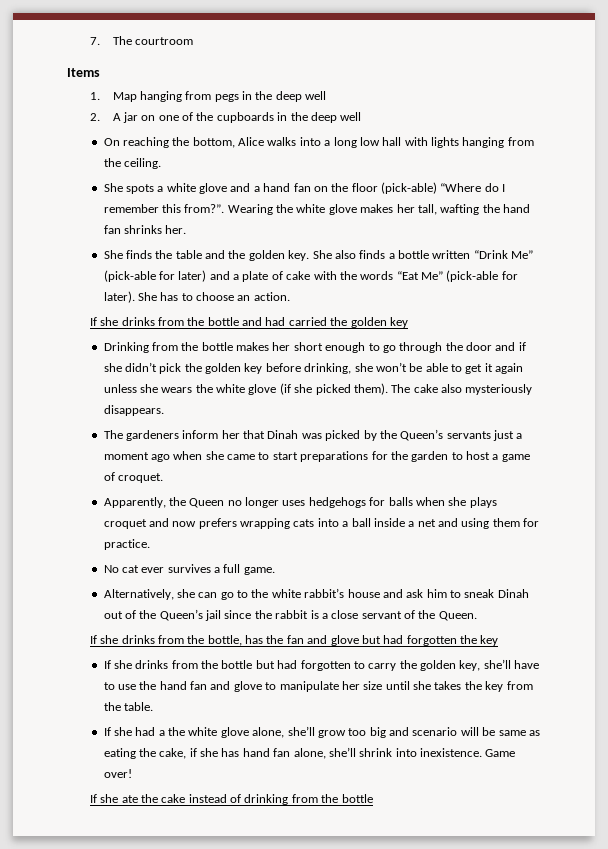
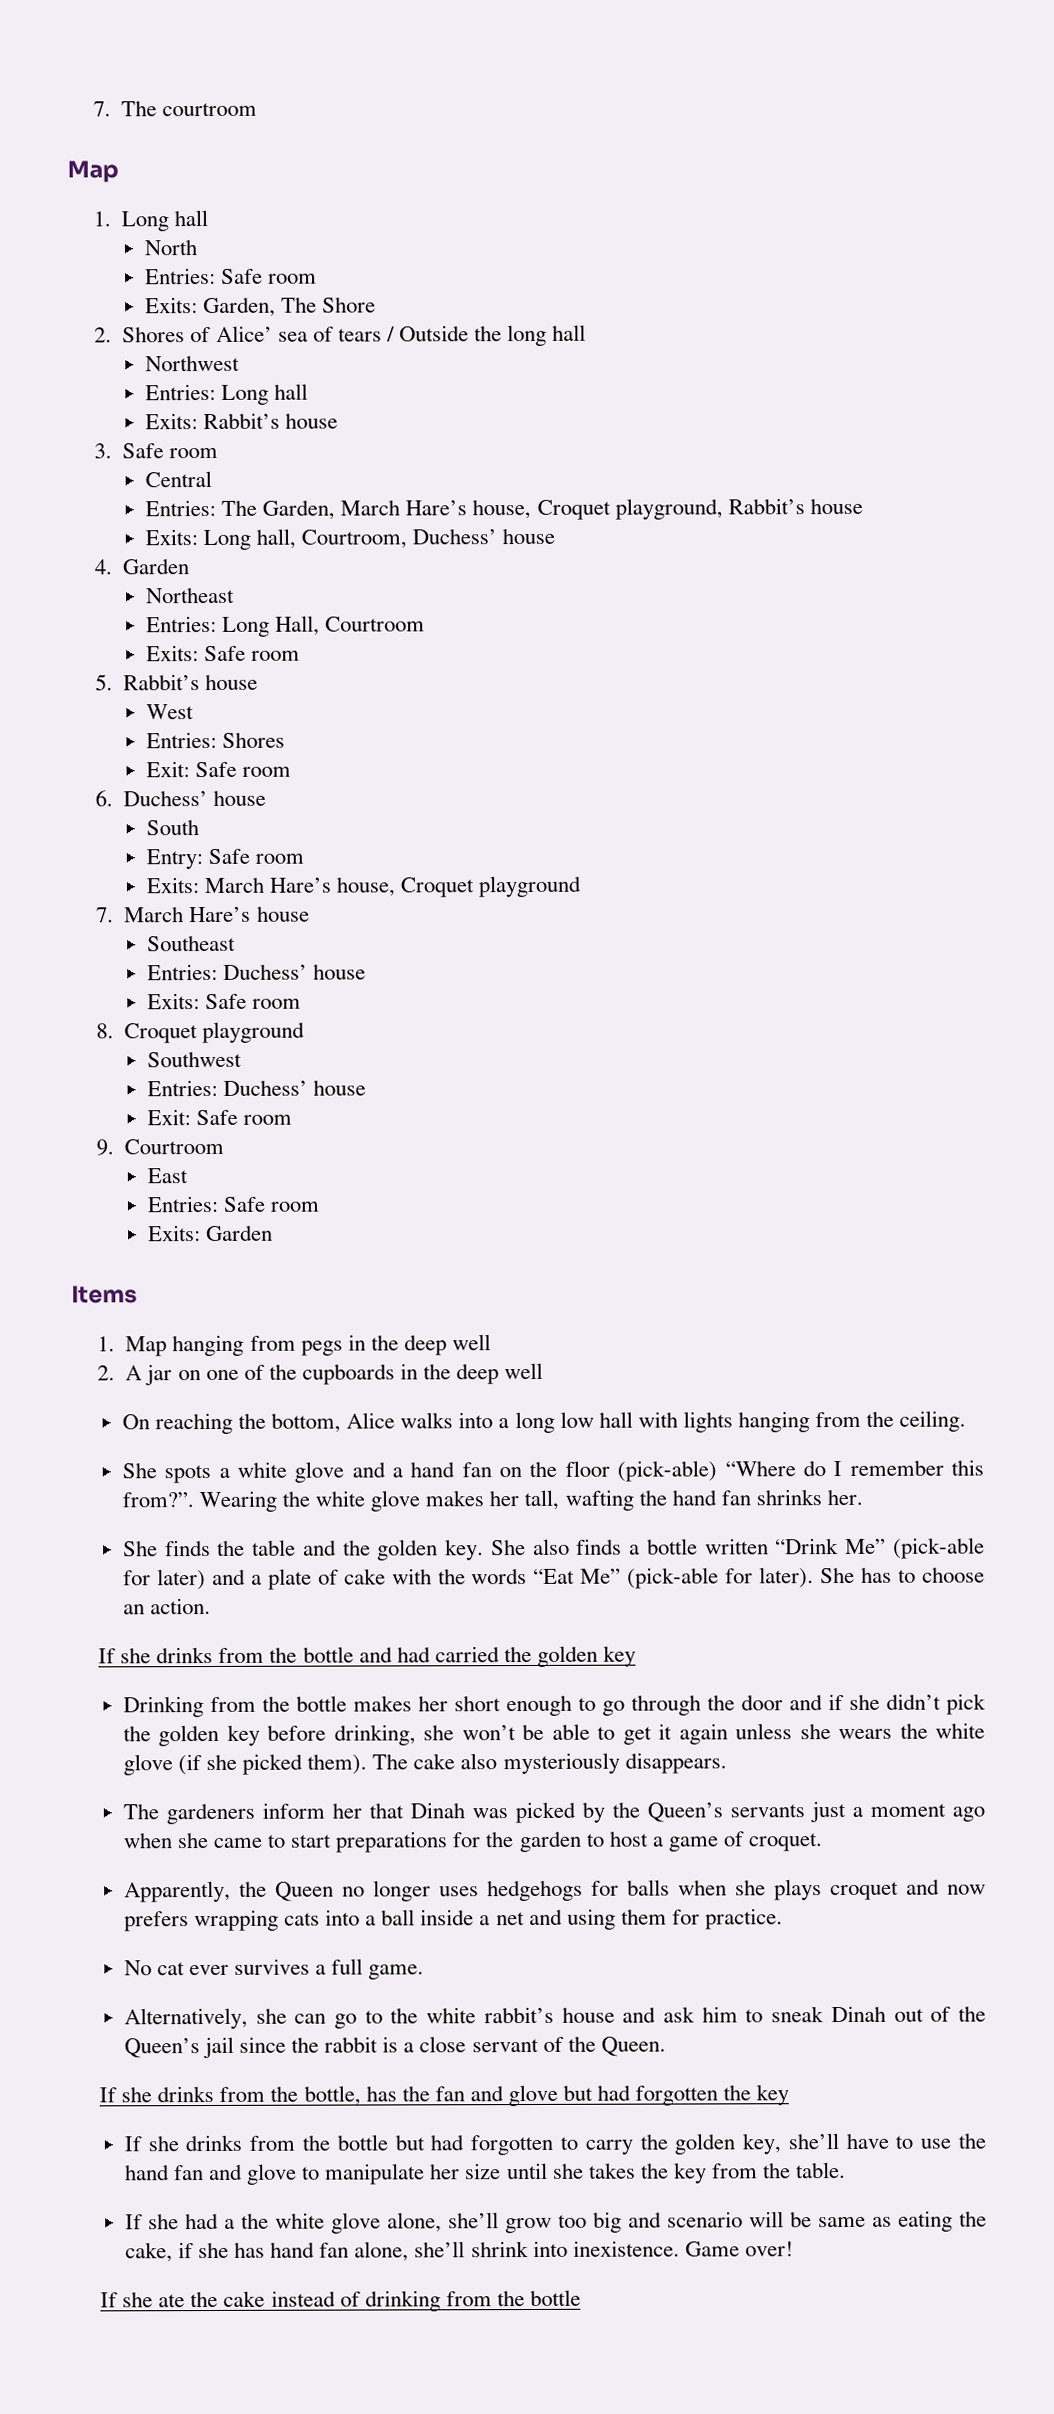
  7. The courtroom
+ Map
+ 1. Long hall
+ North
+ Entries: Safe room
+ Exits: Garden, The Shore
+ 2. Shores of Alice’ sea of tears / Outside the long hall
+ Northwest
+ Entries: Long hall
+ Exits: Rabbit’s house
+ 3. Safe room
+ Central
+ Entries: The Garden, March Hare’s house, Croquet playground, Rabbit’s house
+ Exits: Long hall, Courtroom, Duchess’ house
+ 4. Garden
+ Northeast
+ Entries: Long Hall, Courtroom
+ Exits: Safe room
+ 5. Rabbit’s house
+ West
+ Entries: Shores
+ Exit: Safe room
+ 6. Duchess’ house
+ South
+ Entry: Safe room
+ Exits: March Hare’s house, Croquet playground
+ 7. March Hare’s house
+ Southeast
+ Entries: Duchess’ house
+ Exits: Safe room
+ 8. Croquet playground
+ Southwest
+ Entries: Duchess’ house
+ Exit: Safe room
+ 9. Courtroom
+ East
+ Entries: Safe room
+ Exits: Garden

